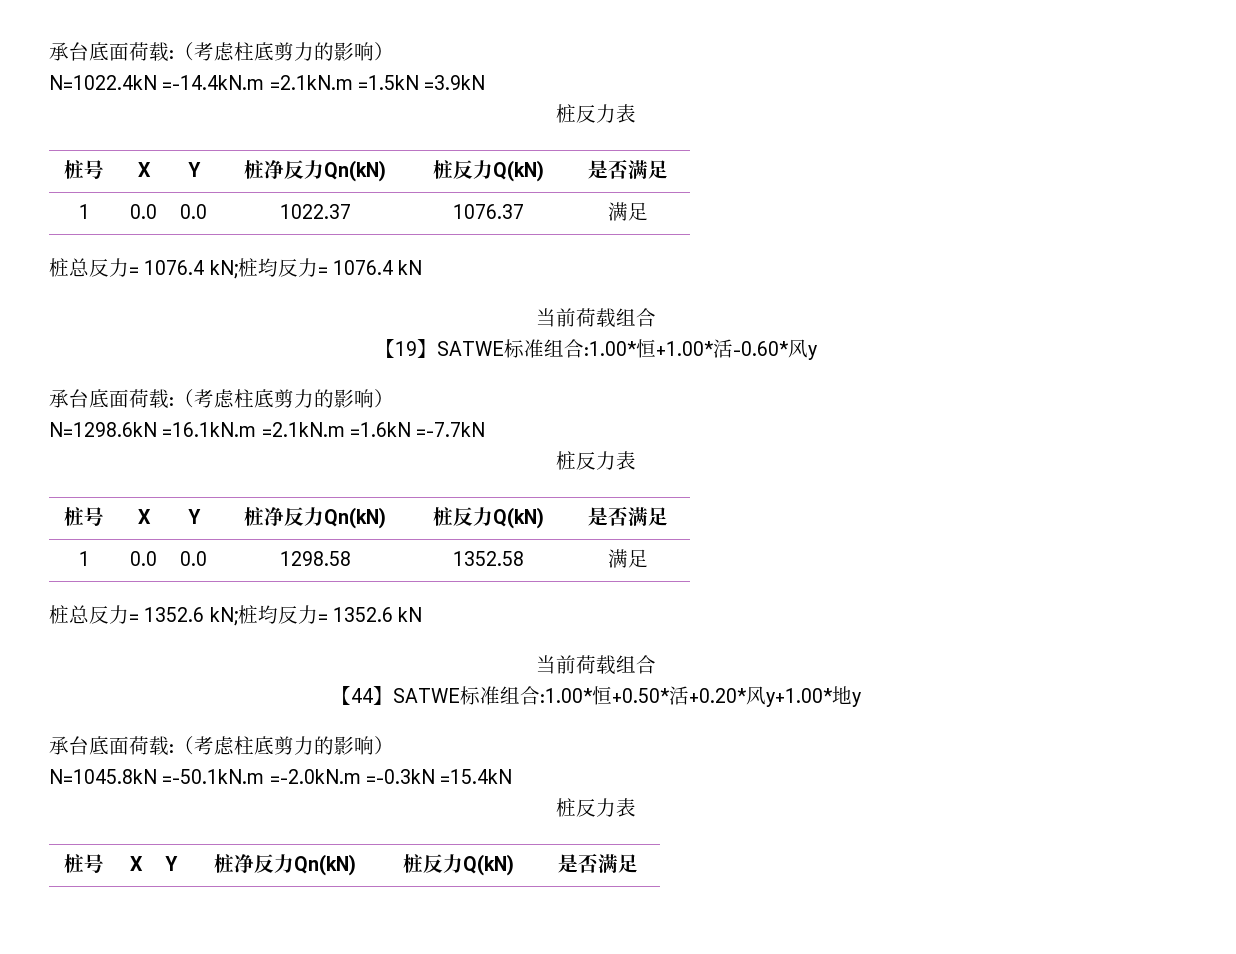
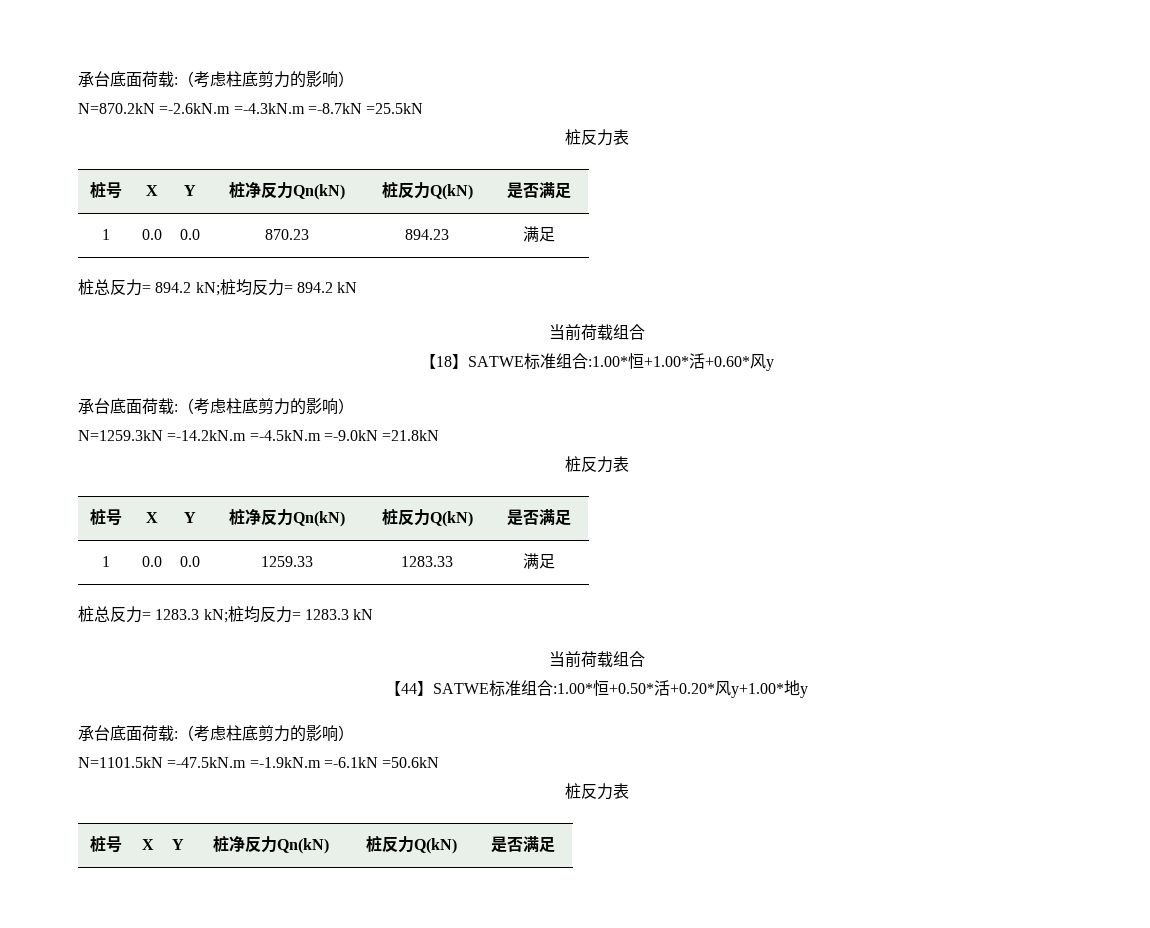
- N=1022.4kN =-14.4kN.m =2.1kN.m =1.5kN =3.9kN
+ N=870.2kN =-2.6kN.m =-4.3kN.m =-8.7kN =25.5kN
- 1 | 0.0 | 0.0 | 1022.37 | 1076.37 | 满足
- 桩总反力= 1076.4 kN;桩均反力= 1076.4 kN
+ 1 | 0.0 | 0.0 | 870.23 | 894.23 | 满足
+ 桩总反力= 894.2 kN;桩均反力= 894.2 kN
  当前荷载组合
- 【19】SATWE标准组合:1.00*恒+1.00*活-0.60*风y
+ 【18】SATWE标准组合:1.00*恒+1.00*活+0.60*风y
- N=1298.6kN =16.1kN.m =2.1kN.m =1.6kN =-7.7kN
+ N=1259.3kN =-14.2kN.m =-4.5kN.m =-9.0kN =21.8kN
- 1 | 0.0 | 0.0 | 1298.58 | 1352.58 | 满足
- 桩总反力= 1352.6 kN;桩均反力= 1352.6 kN
+ 1 | 0.0 | 0.0 | 1259.33 | 1283.33 | 满足
+ 桩总反力= 1283.3 kN;桩均反力= 1283.3 kN
- N=1045.8kN =-50.1kN.m =-2.0kN.m =-0.3kN =15.4kN
+ N=1101.5kN =-47.5kN.m =-1.9kN.m =-6.1kN =50.6kN

